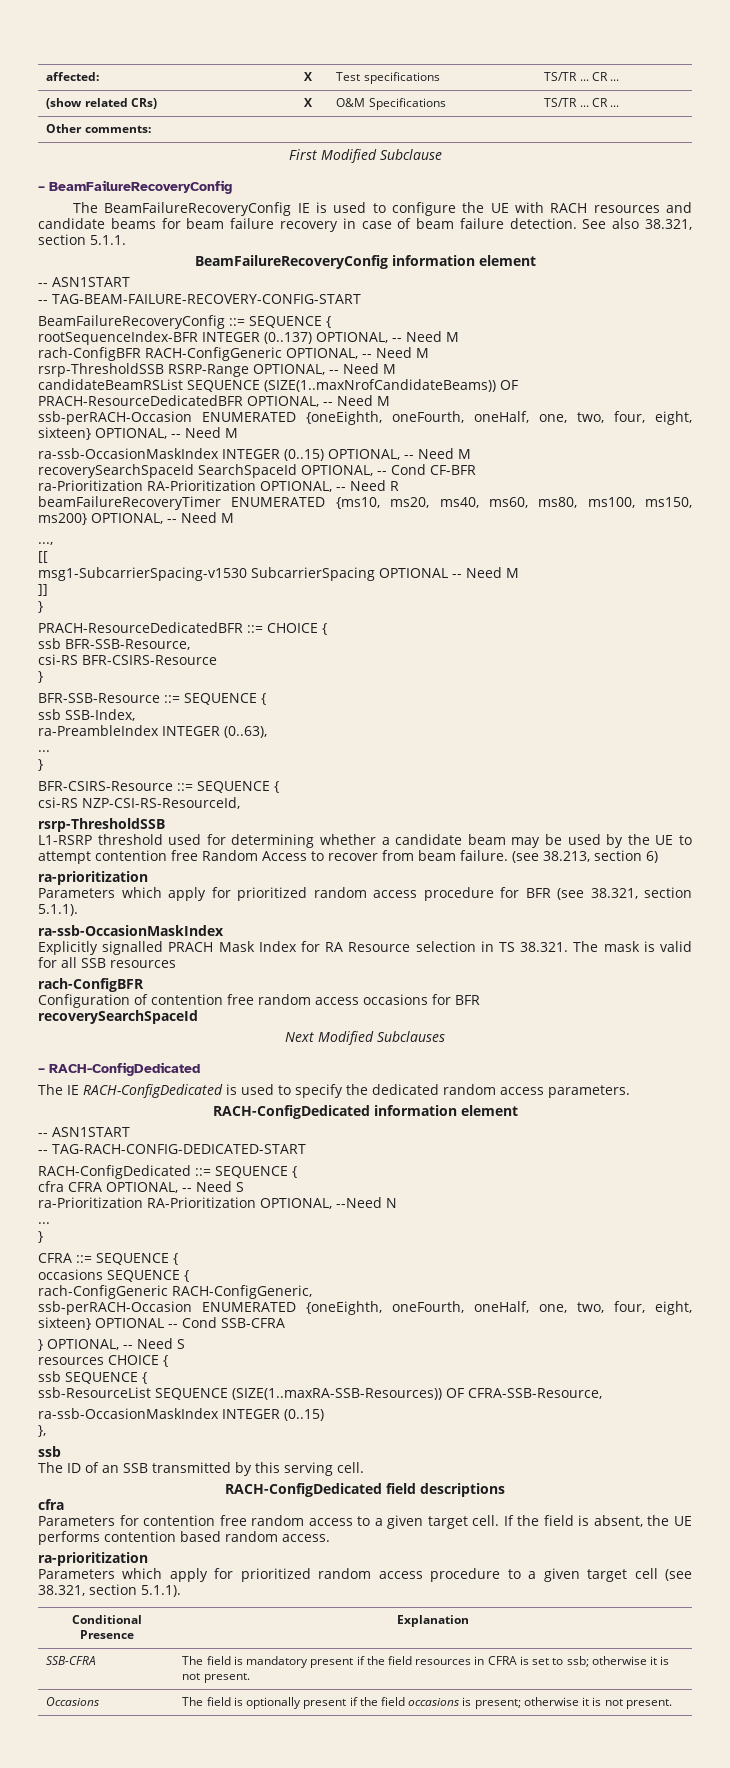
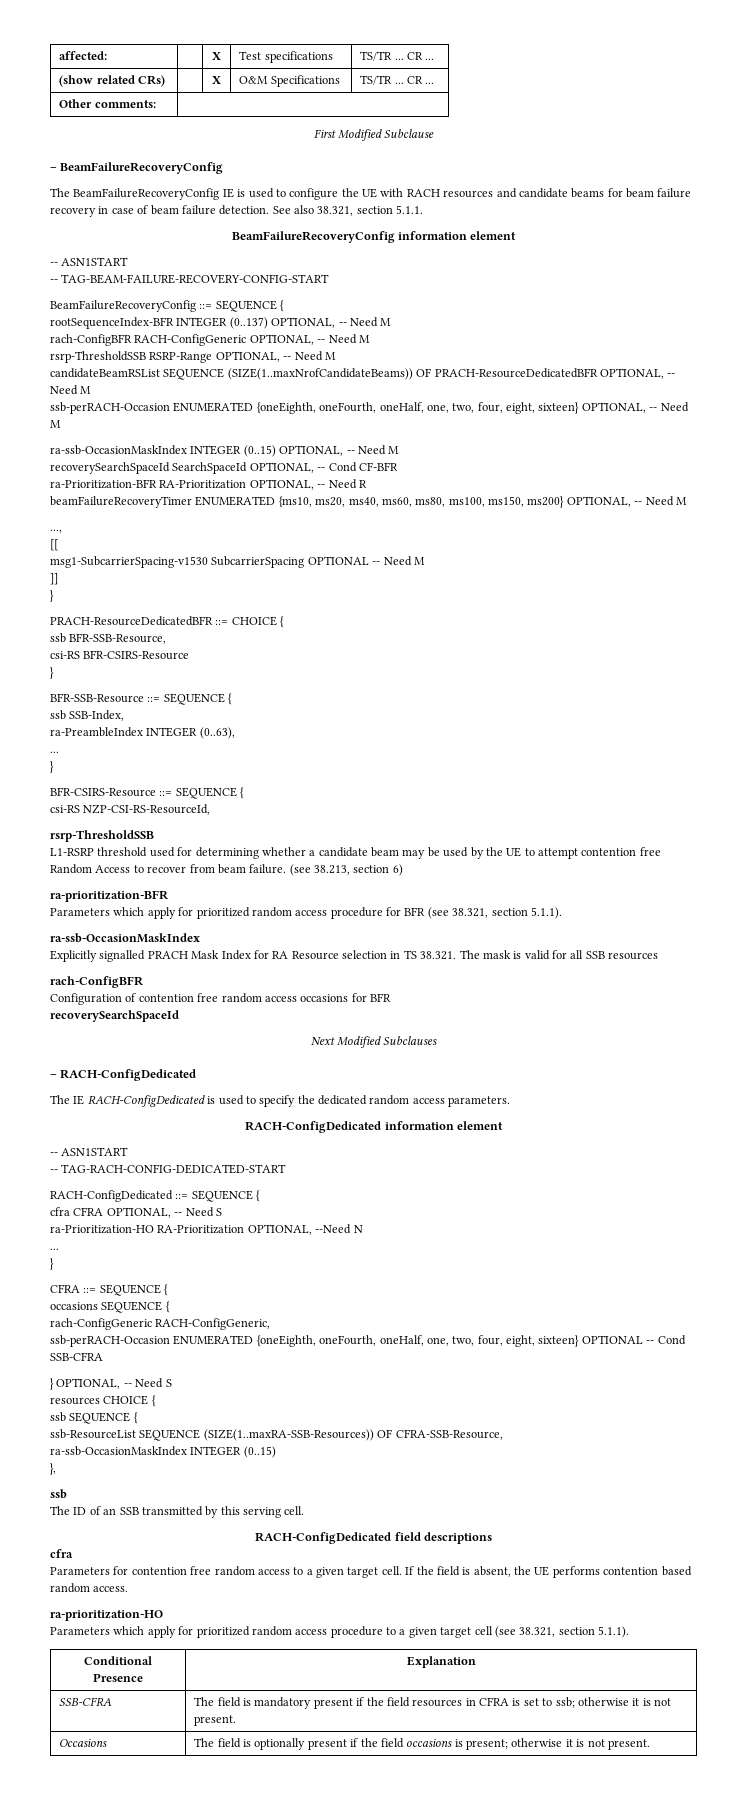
- ra-Prioritization RA-Prioritization OPTIONAL, -- Need R
+ ra-Prioritization-BFR RA-Prioritization OPTIONAL, -- Need R
  (see 38.213, section 6)
- ra-prioritization
+ ra-prioritization-BFR
- ra-Prioritization RA-Prioritization OPTIONAL, --Need N
+ ra-Prioritization-HO RA-Prioritization OPTIONAL, --Need N
  If the field is absent, the UE performs contention based random access.
- ra-prioritization
+ ra-prioritization-HO

